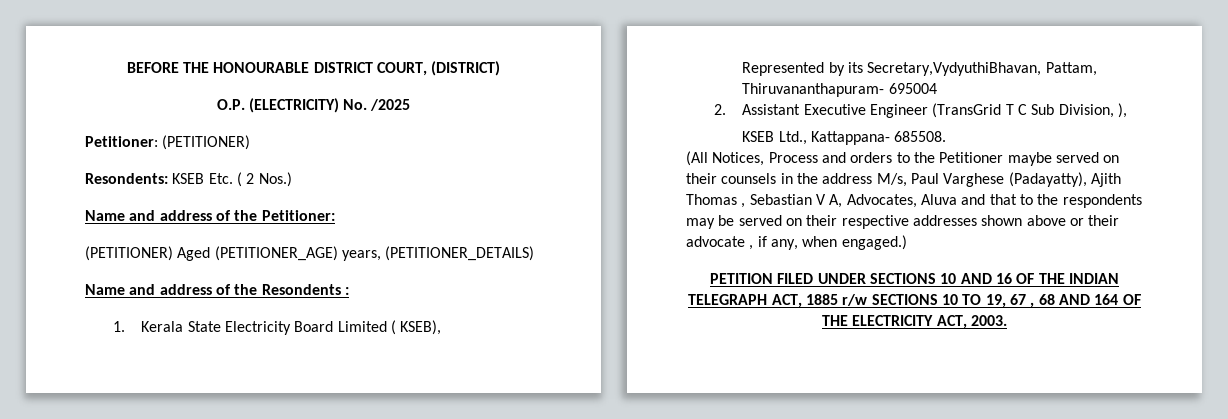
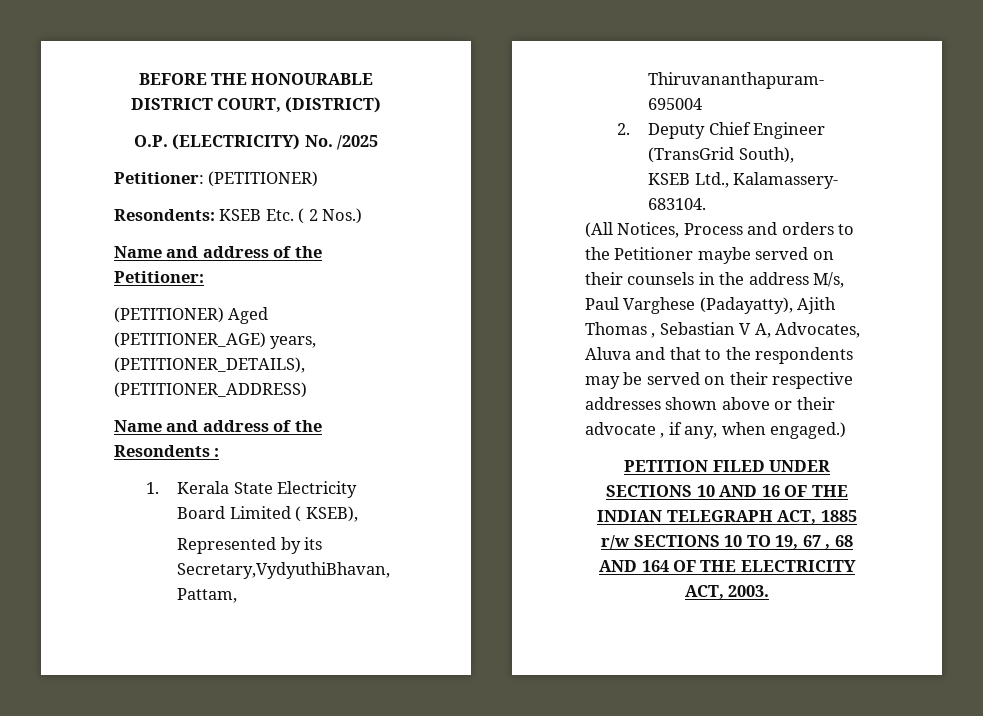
- (PETITIONER) Aged (PETITIONER_AGE) years, (PETITIONER_DETAILS)
+ (PETITIONER) Aged (PETITIONER_AGE) years, (PETITIONER_DETAILS), (PETITIONER_ADDRESS)
- 2. Assistant Executive Engineer (TransGrid T C Sub Division, ),
+ 2. Deputy Chief Engineer (TransGrid South),
- KSEB Ltd., Kattappana- 685508.
+ KSEB Ltd., Kalamassery- 683104.

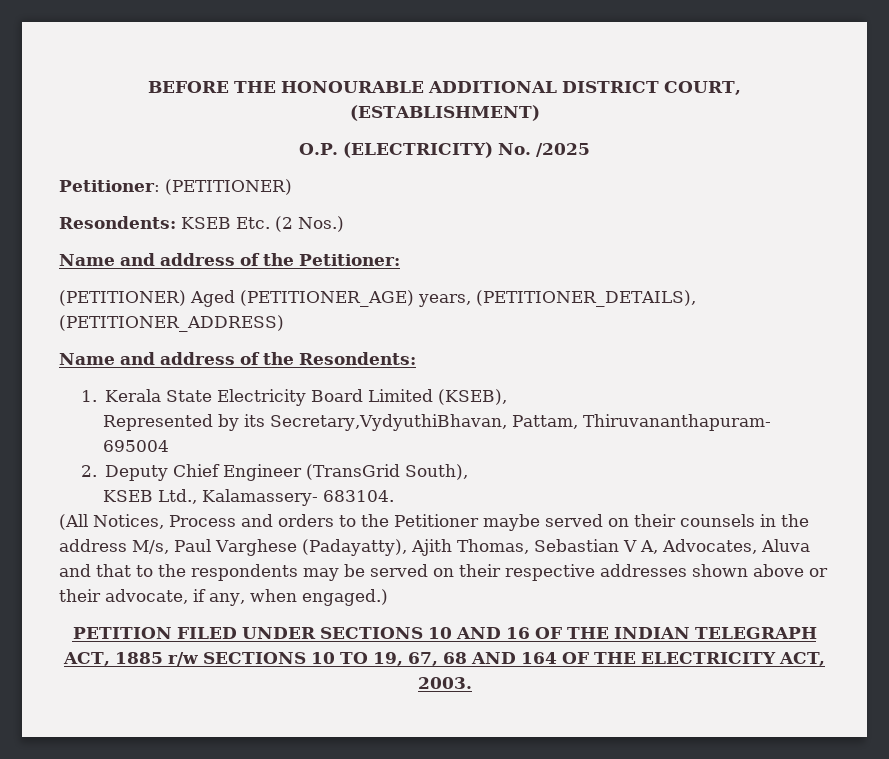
- BEFORE THE HONOURABLE DISTRICT COURT, (DISTRICT)
+ BEFORE THE HONOURABLE ADDITIONAL DISTRICT COURT, (ESTABLISHMENT)
- Resondents: KSEB Etc. ( 2 Nos.)
+ Resondents: KSEB Etc. (2 Nos.)
- Name and address of the Resondents :
+ Name and address of the Resondents:
- 1. Kerala State Electricity Board Limited ( KSEB),
+ 1. Kerala State Electricity Board Limited (KSEB),
- (All Notices, Process and orders to the Petitioner maybe served on their counsels in the address M/s, Paul Varghese (Padayatty), Ajith Thomas , Sebastian V A, Advocates, Aluva and that to the respondents may be served on their respective addresses shown above or their advocate , if any, when engaged.)
+ (All Notices, Process and orders to the Petitioner maybe served on their counsels in the address M/s, Paul Varghese (Padayatty), Ajith Thomas, Sebastian V A, Advocates, Aluva and that to the respondents may be served on their respective addresses shown above or their advocate, if any, when engaged.)
- PETITION FILED UNDER SECTIONS 10 AND 16 OF THE INDIAN TELEGRAPH ACT, 1885 r/w SECTIONS 10 TO 19, 67 , 68 AND 164 OF THE ELECTRICITY ACT, 2003.
+ PETITION FILED UNDER SECTIONS 10 AND 16 OF THE INDIAN TELEGRAPH ACT, 1885 r/w SECTIONS 10 TO 19, 67, 68 AND 164 OF THE ELECTRICITY ACT, 2003.

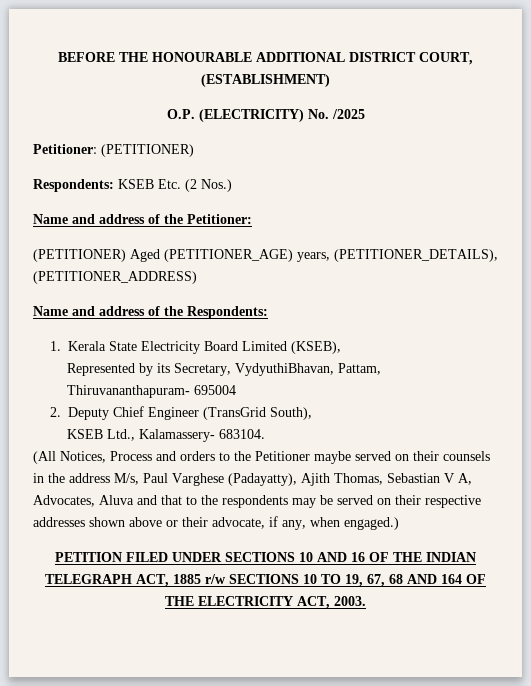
- Resondents: KSEB Etc. (2 Nos.)
+ Respondents: KSEB Etc. (2 Nos.)
- Name and address of the Resondents:
+ Name and address of the Respondents:
- Represented by its Secretary,VydyuthiBhavan, Pattam, Thiruvananthapuram- 695004
+ Represented by its Secretary, VydyuthiBhavan, Pattam, Thiruvananthapuram- 695004

